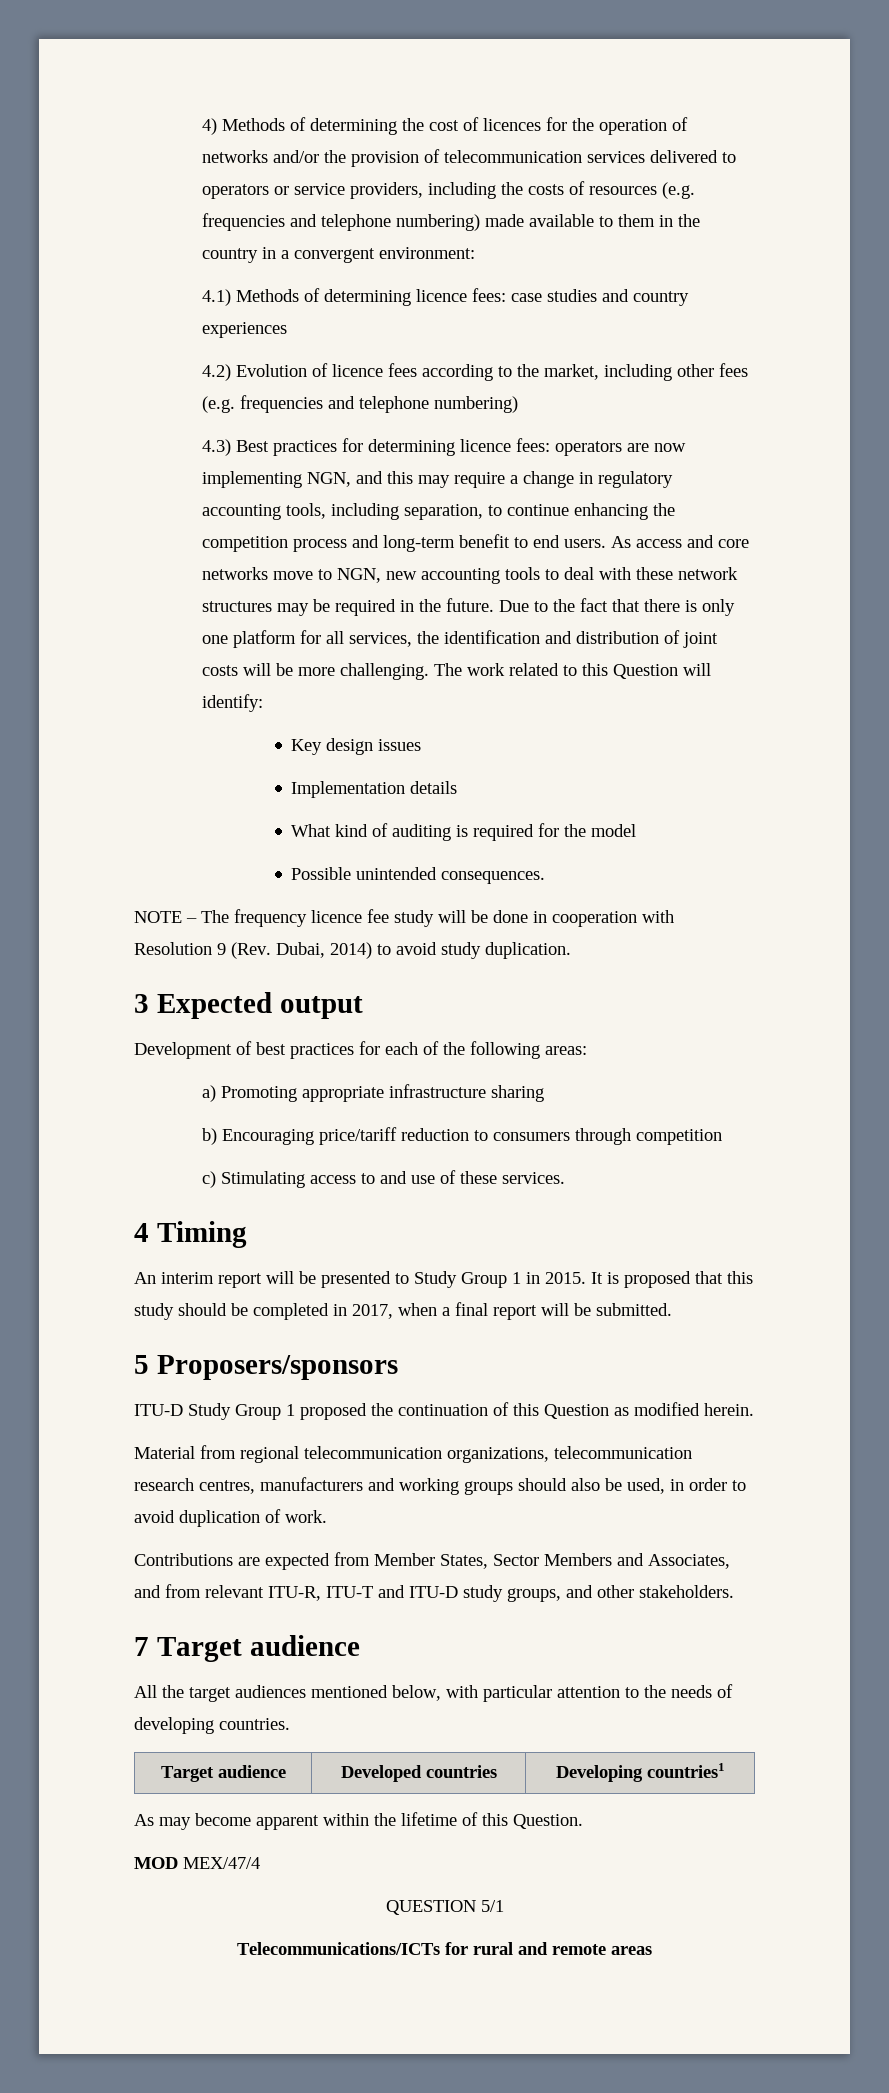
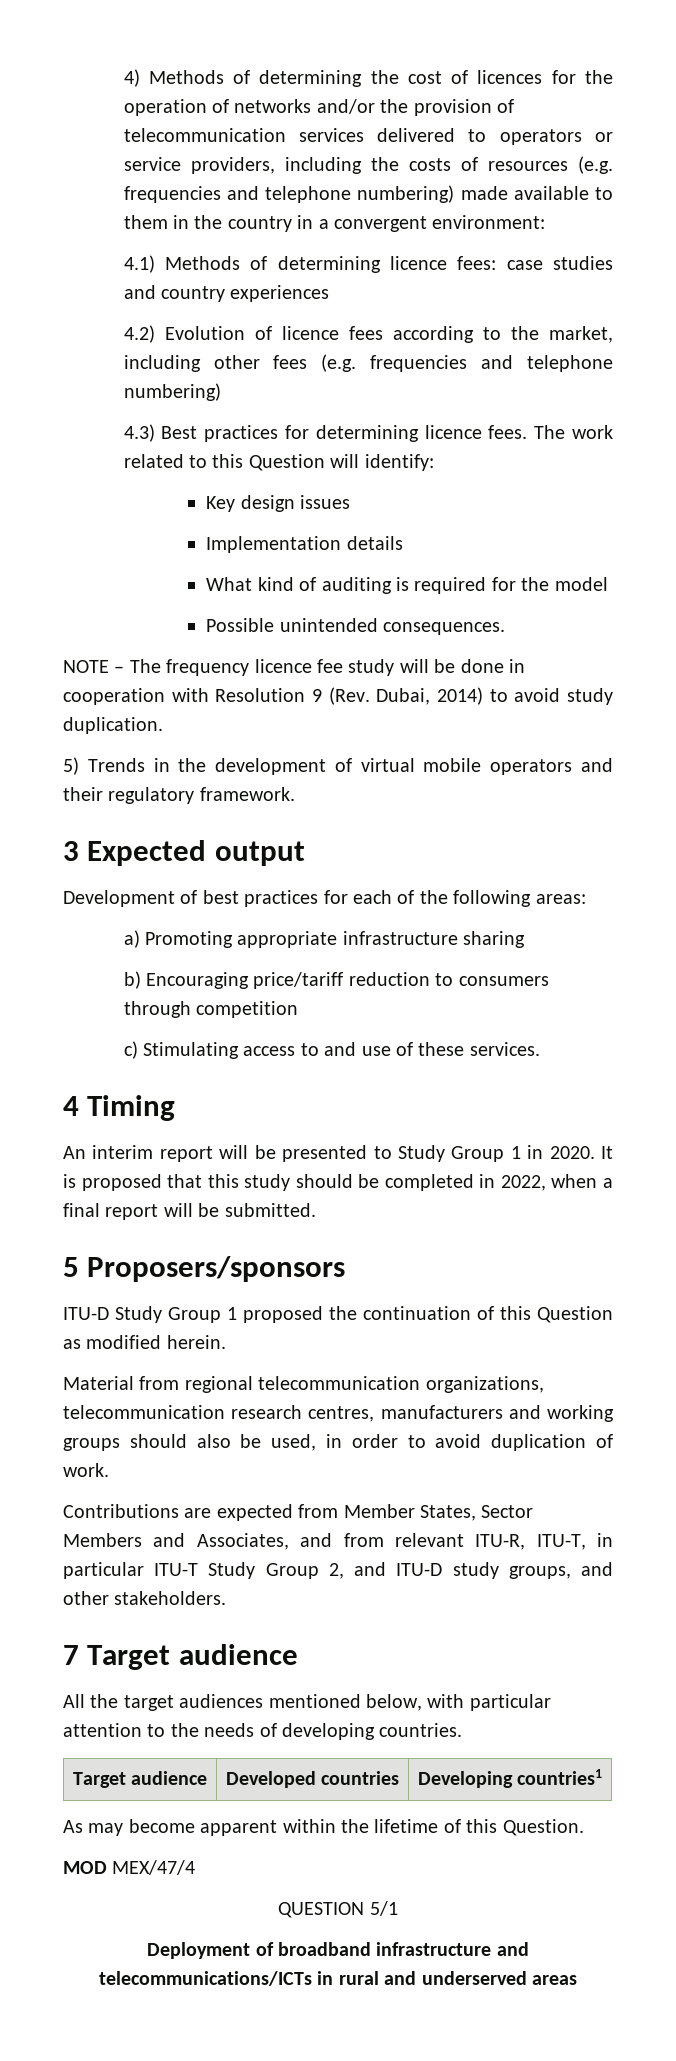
- 4.3) Best practices for determining licence fees: operators are now implementing NGN, and this may require a change in regulatory accounting tools, including separation, to continue enhancing the competition process and long-term benefit to end users. As access and core networks move to NGN, new accounting tools to deal with these network structures may be required in the future. Due to the fact that there is only one platform for all services, the identification and distribution of joint costs will be more challenging.
+ 4.3) Best practices for determining licence fees.
+ 5) Trends in the development of virtual mobile operators and their regulatory framework.
- An interim report will be presented to Study Group 1 in 2015.
+ An interim report will be presented to Study Group 1 in 2020.
- It is proposed that this study should be completed in 2017, when a final report will be submitted.
+ It is proposed that this study should be completed in 2022, when a final report will be submitted.
- Contributions are expected from Member States, Sector Members and Associates, and from relevant ITU-R, ITU-T and ITU-D study groups, and other stakeholders.
+ Contributions are expected from Member States, Sector Members and Associates, and from relevant ITU-R, ITU-T, in particular ITU-T Study Group 2, and ITU-D study groups, and other stakeholders.
- Telecommunications/ICTs for rural and remote areas
+ Deployment of broadband infrastructure and telecommunications/ICTs in rural and underserved areas

